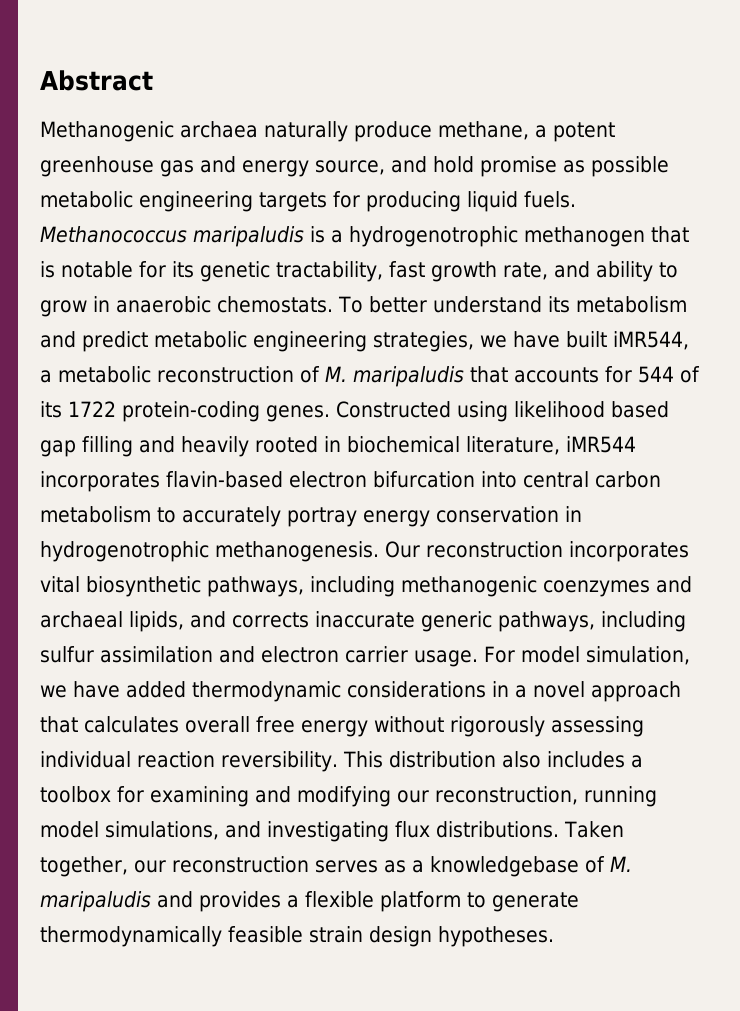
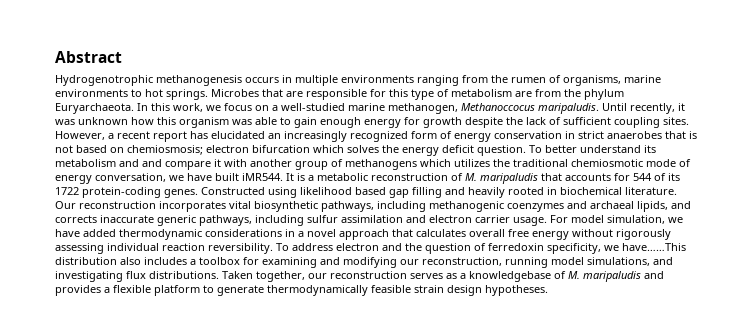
- Methanogenic archaea naturally produce methane, a potent greenhouse gas and energy source, and hold promise as possible metabolic engineering targets for producing liquid fuels. Methanococcus maripaludis is a hydrogenotrophic methanogen that is notable for its genetic tractability, fast growth rate, and ability to grow in anaerobic chemostats.
+ Hydrogenotrophic methanogenesis occurs in multiple environments ranging from the rumen of organisms, marine environments to hot springs. Microbes that are responsible for this type of metabolism are from the phylum Euryarchaeota. In this work, we focus on a well-studied marine methanogen, Methanoccocus maripaludis. Until recently, it was unknown how this organism was able to gain enough energy for growth despite the lack of sufficient coupling sites. However, a recent report has elucidated an increasingly recognized form of energy conservation in strict anaerobes that is not based on chemiosmosis; electron bifurcation which solves the energy deficit question.
- To better understand its metabolism and predict metabolic engineering strategies, we have built iMR544, a metabolic reconstruction of M. maripaludis that accounts for 544 of its 1722 protein-coding genes.
+ To better understand its metabolism and and compare it with another group of methanogens which utilizes the traditional chemiosmotic mode of energy conversation, we have built iMR544. It is a metabolic reconstruction of M. maripaludis that accounts for 544 of its 1722 protein-coding genes.
- Constructed using likelihood based gap filling and heavily rooted in biochemical literature, iMR544 incorporates flavin-based electron bifurcation into central carbon metabolism to accurately portray energy conservation in hydrogenotrophic methanogenesis.
+ Constructed using likelihood based gap filling and heavily rooted in biochemical literature.
- This distribution also includes a toolbox for examining and modifying our reconstruction, running model simulations, and investigating flux distributions.
+ To address electron and the question of ferredoxin specificity, we have……This distribution also includes a toolbox for examining and modifying our reconstruction, running model simulations, and investigating flux distributions.

